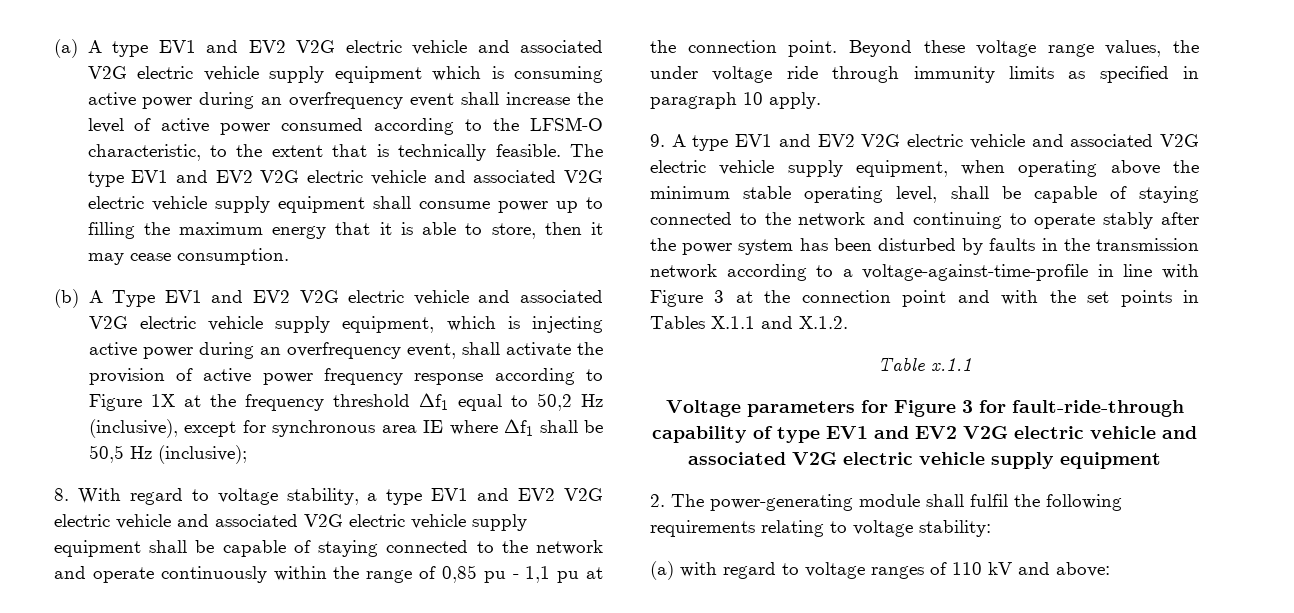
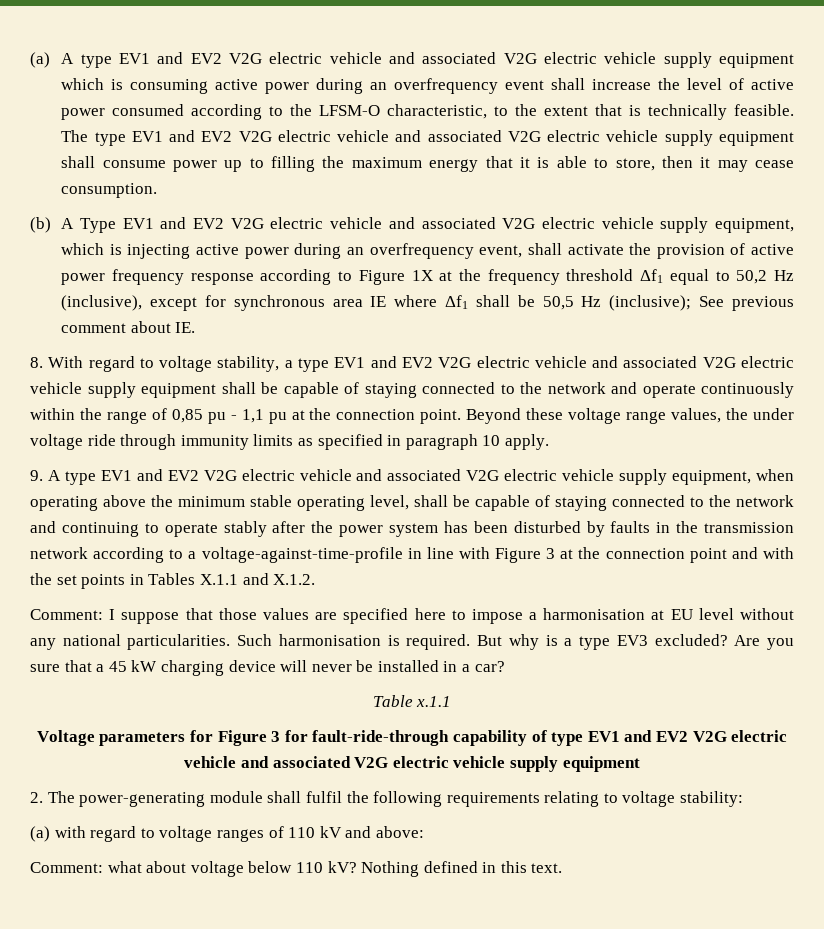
- (b) A Type EV1 and EV2 V2G electric vehicle and associated V2G electric vehicle supply equipment, which is injecting active power during an overfrequency event, shall activate the provision of active power frequency response according to Figure 1X at the frequency threshold Δf1 equal to 50,2 Hz (inclusive), except for synchronous area IE where Δf1 shall be 50,5 Hz (inclusive);
+ (b) A Type EV1 and EV2 V2G electric vehicle and associated V2G electric vehicle supply equipment, which is injecting active power during an overfrequency event, shall activate the provision of active power frequency response according to Figure 1X at the frequency threshold Δf1 equal to 50,2 Hz (inclusive), except for synchronous area IE where Δf1 shall be 50,5 Hz (inclusive); See previous comment about IE.
+ Comment: I suppose that those values are specified here to impose a harmonisation at EU level without any national particularities. Such harmonisation is required. But why is a type EV3 excluded? Are you sure that a 45 kW charging device will never be installed in a car?
+ Comment: what about voltage below 110 kV? Nothing defined in this text.

